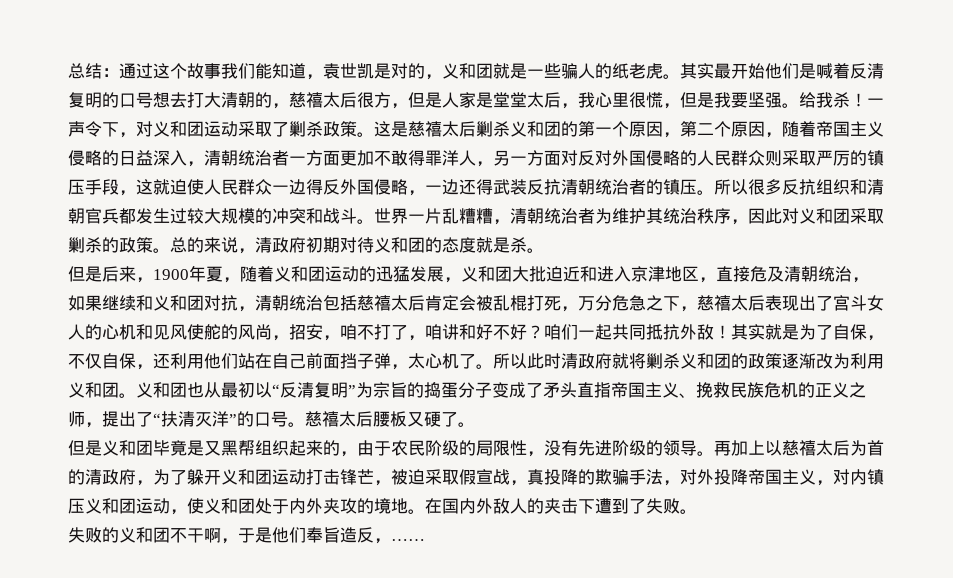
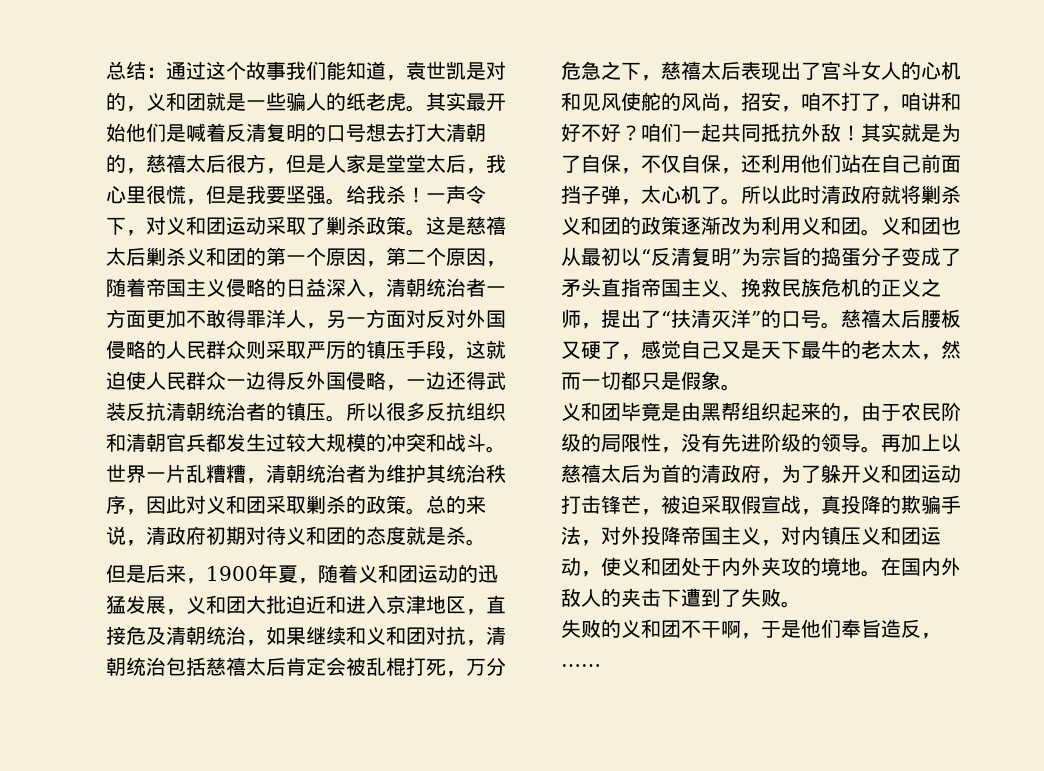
- 慈禧太后腰板又硬了。
- 但是义和团毕竟是又黑帮组织起来的，由于农民阶级的局限性，没有先进阶级的领导。
+ 慈禧太后腰板又硬了，感觉自己又是天下最牛的老太太，然而一切都只是假象。
+ 义和团毕竟是由黑帮组织起来的，由于农民阶级的局限性，没有先进阶级的领导。

